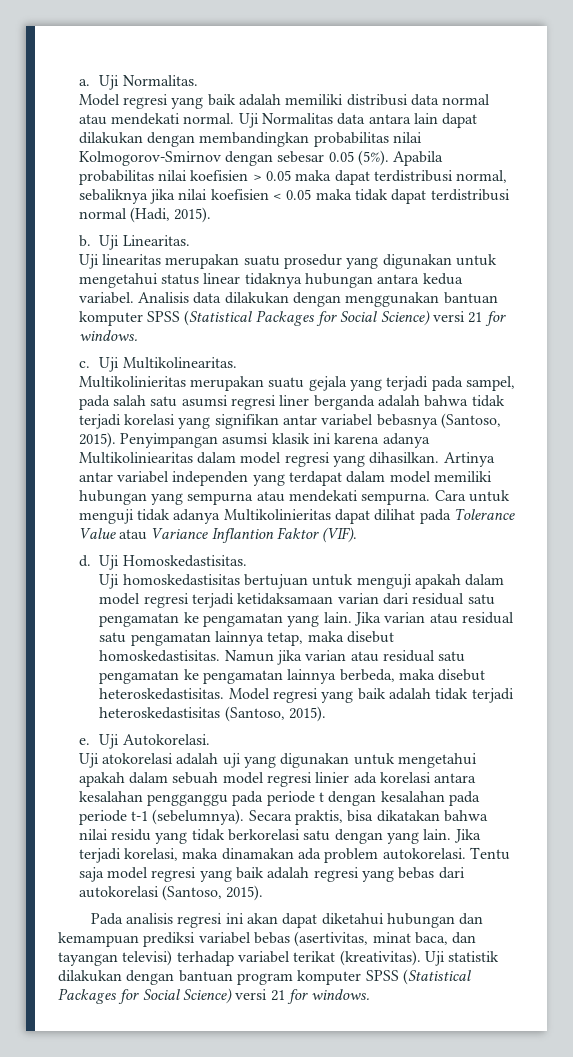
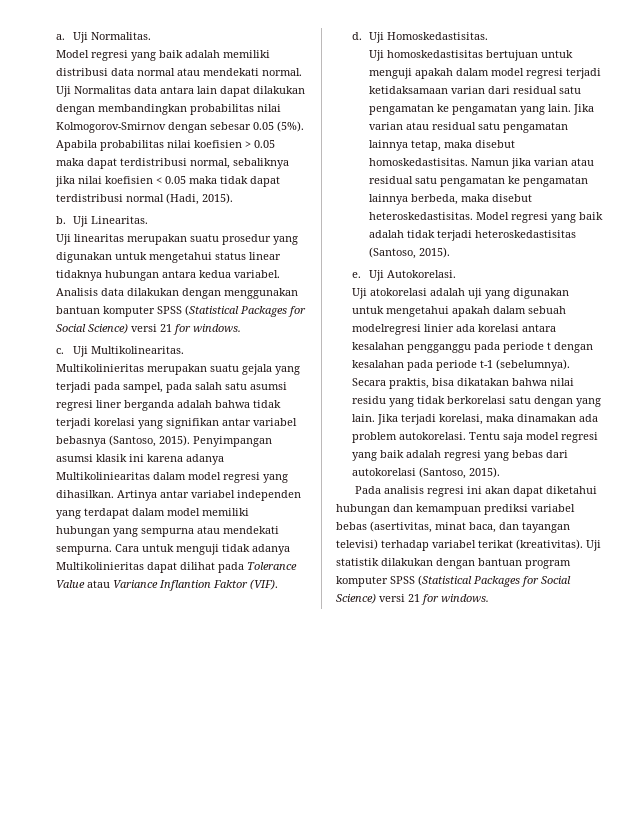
- Uji atokorelasi adalah uji yang digunakan untuk mengetahui apakah dalam sebuah model regresi linier ada korelasi antara kesalahan pengganggu pada periode t dengan kesalahan pada periode t-1 (sebelumnya).
+ Uji atokorelasi adalah uji yang digunakan untuk mengetahui apakah dalam sebuah modelregresi linier ada korelasi antara kesalahan pengganggu pada periode t dengan kesalahan pada periode t-1 (sebelumnya).

